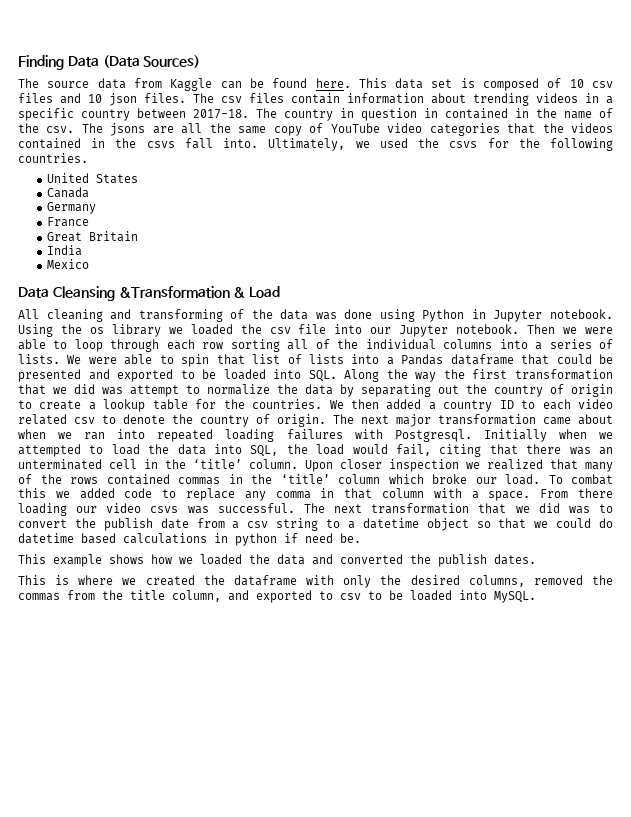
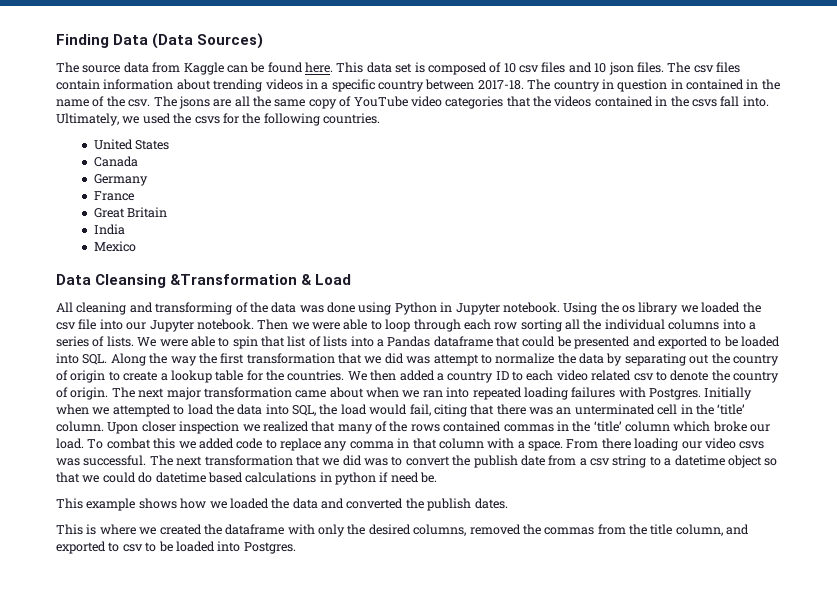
- Then we were able to loop through each row sorting all of the individual columns into a series of lists.
+ Then we were able to loop through each row sorting all the individual columns into a series of lists.
- The next major transformation came about when we ran into repeated loading failures with Postgresql.
+ The next major transformation came about when we ran into repeated loading failures with Postgres.
- This is where we created the dataframe with only the desired columns, removed the commas from the title column, and exported to csv to be loaded into MySQL.
+ This is where we created the dataframe with only the desired columns, removed the commas from the title column, and exported to csv to be loaded into Postgres.

